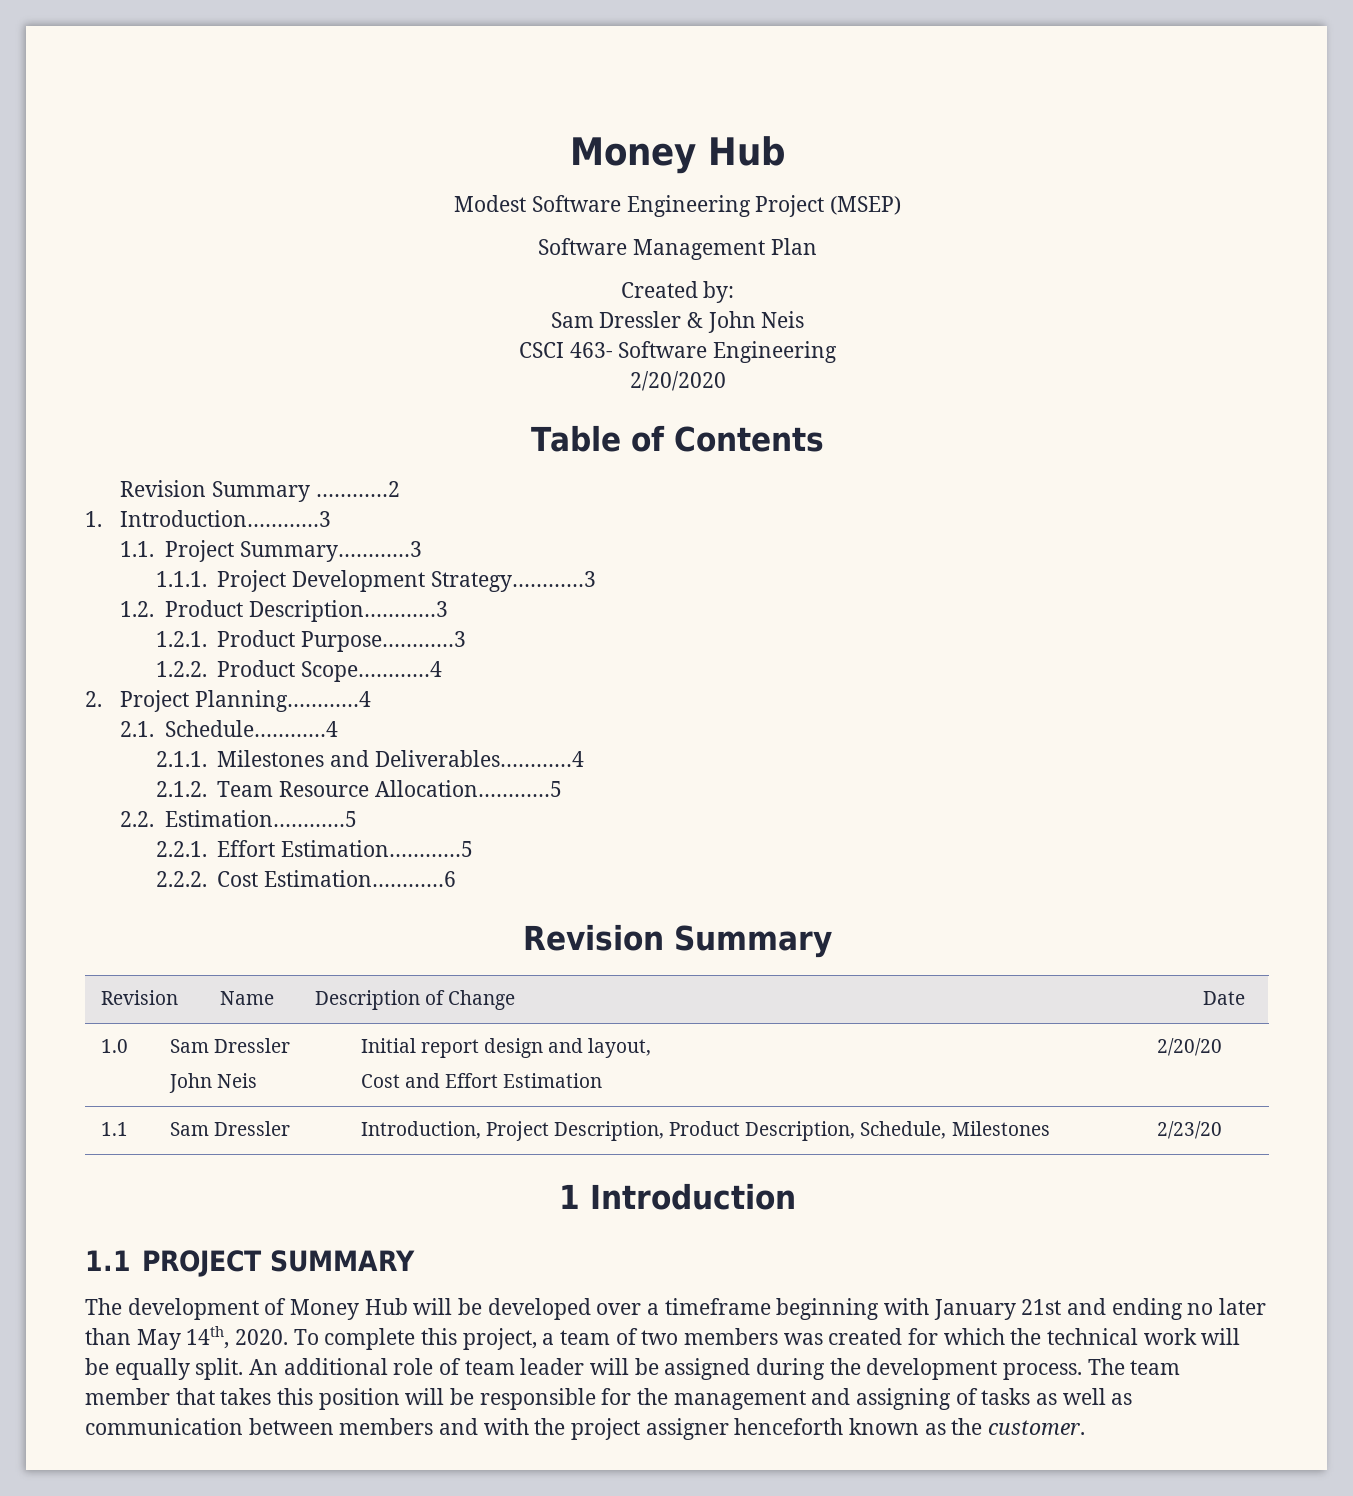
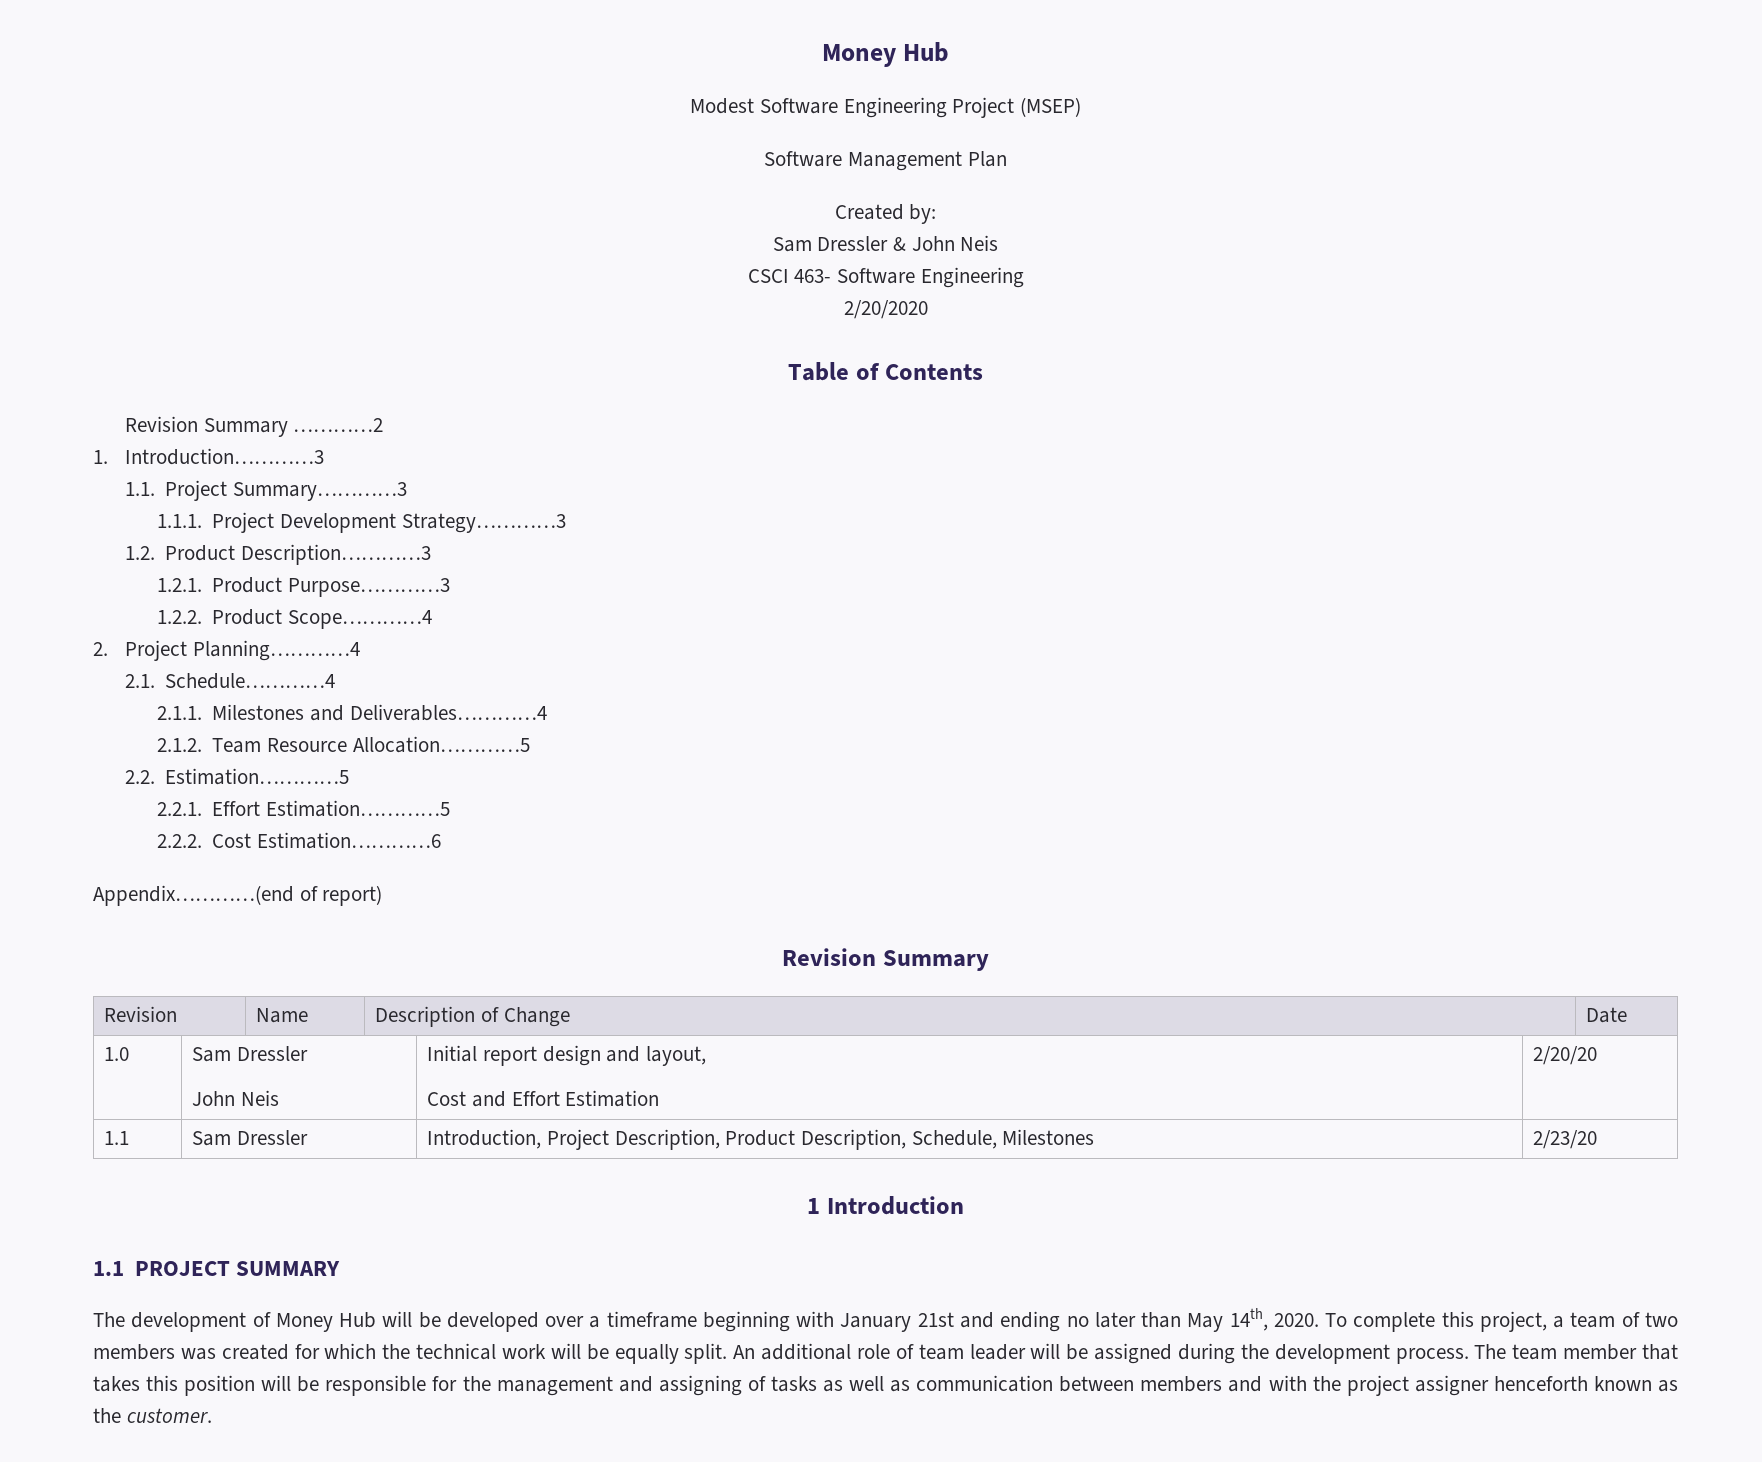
+ Appendix…………(end of report)

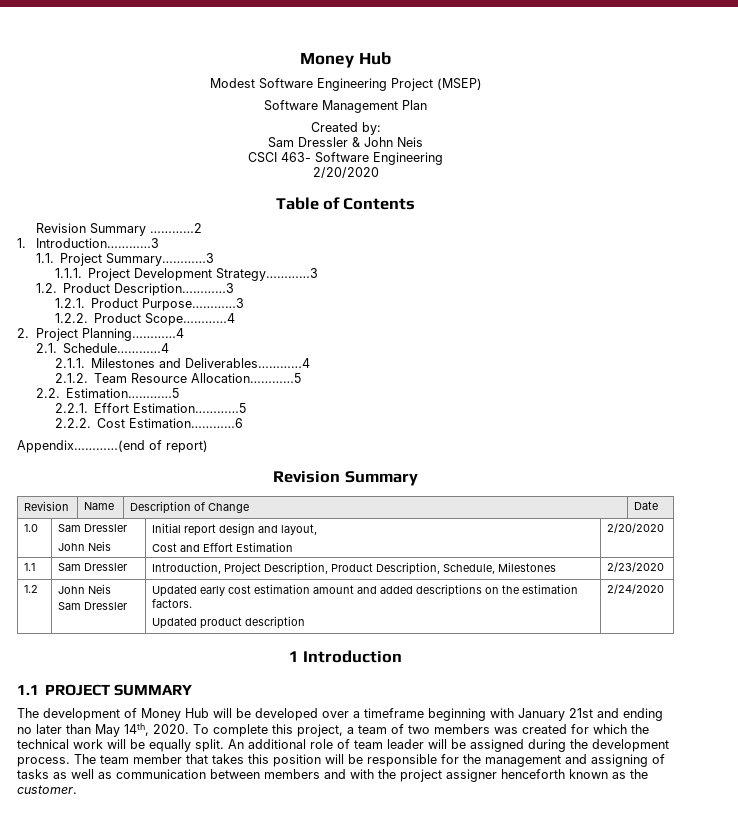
  1.0 | Sam Dressler
  John Neis | Initial report design and layout,
- Cost and Effort Estimation | 2/20/20
+ Cost and Effort Estimation | 2/20/2020
- 1.1 | Sam Dressler | Introduction, Project Description, Product Description, Schedule, Milestones | 2/23/20
+ 1.1 | Sam Dressler | Introduction, Project Description, Product Description, Schedule, Milestones | 2/23/2020
+ 1.2 | John Neis
+ Sam Dressler | Updated early cost estimation amount and added descriptions on the estimation factors.
+ Updated product description | 2/24/2020

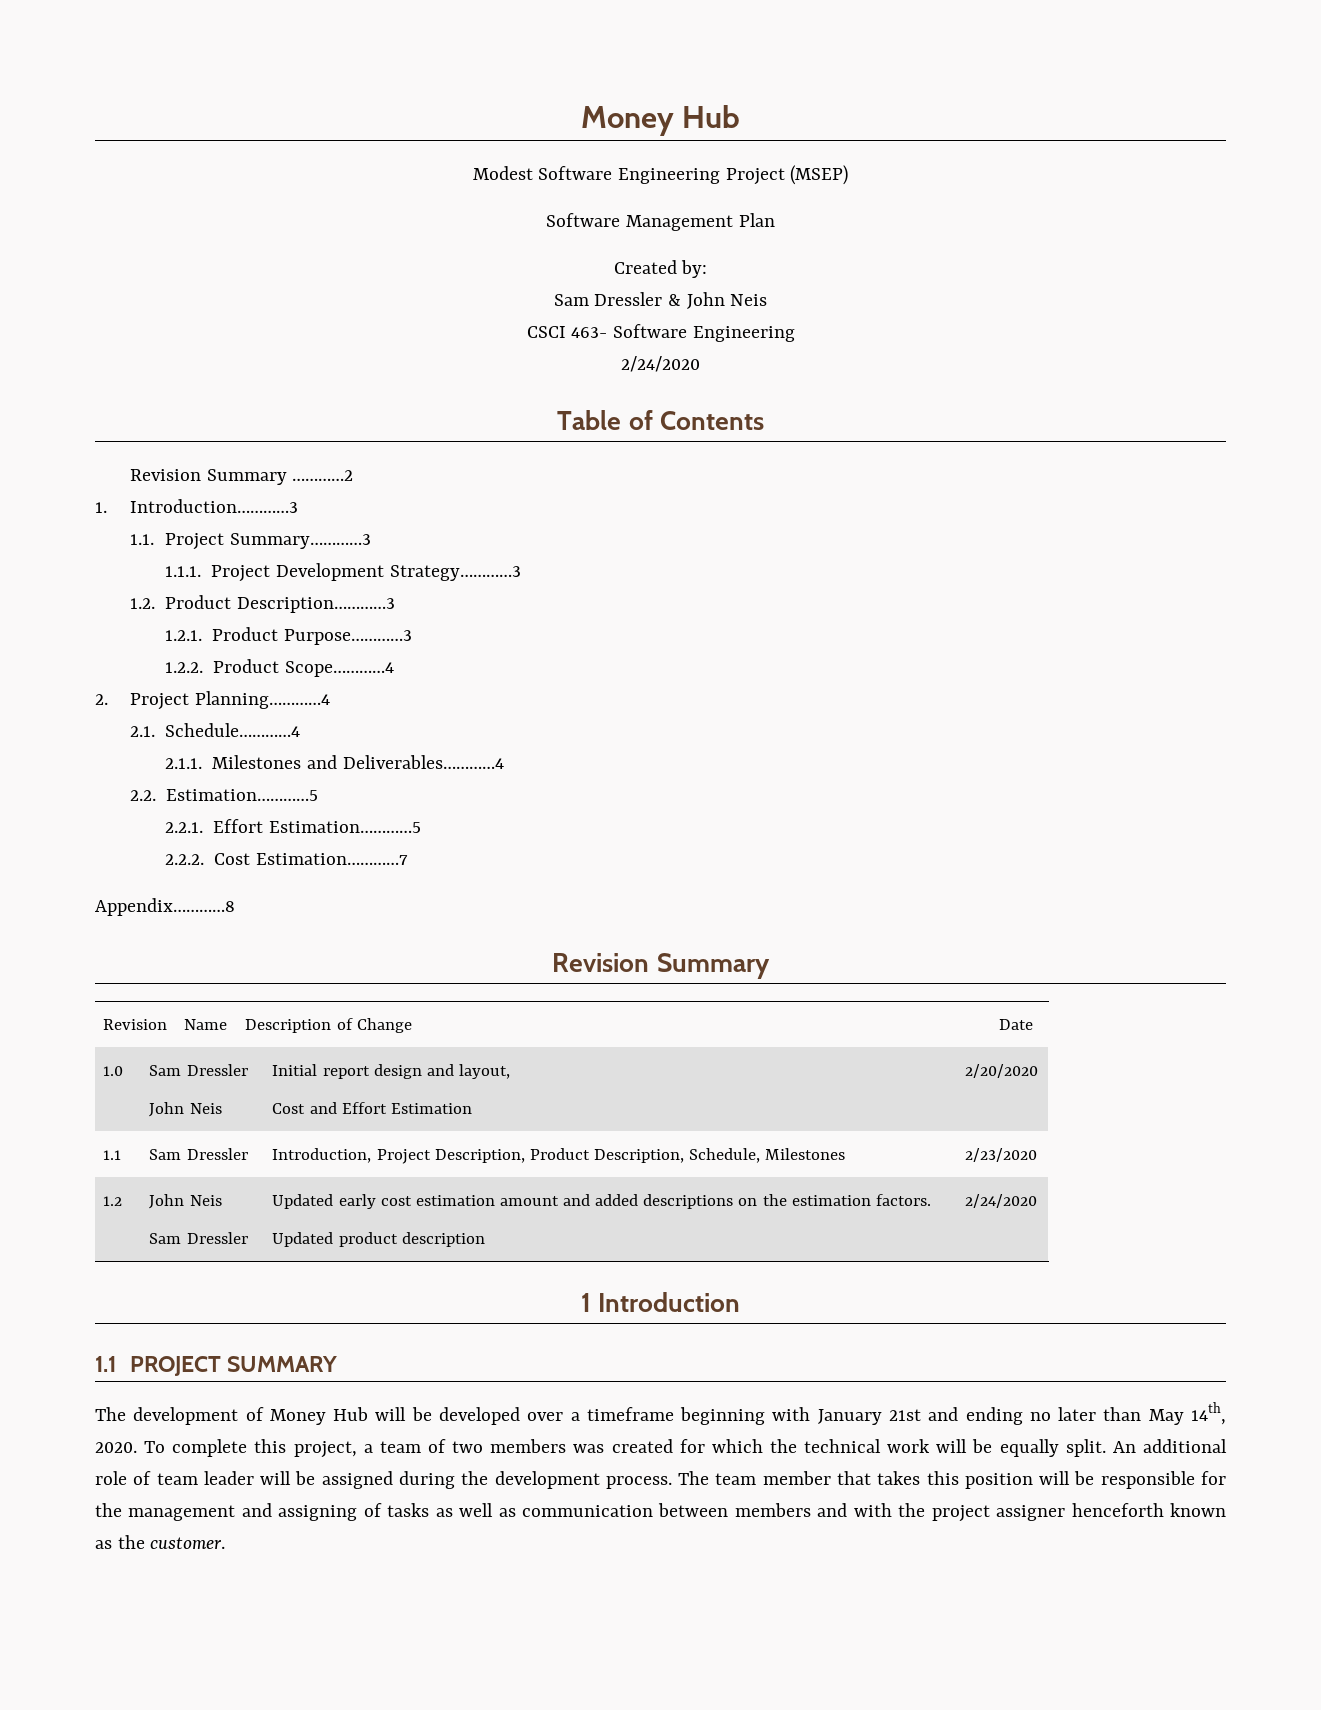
  CSCI 463- Software Engineering
- 2/20/2020
+ 2/24/2020
- 2.1.2. Team Resource Allocation…………5
- 2.2.2. Cost Estimation…………6
- Appendix…………(end of report)
+ 2.2.2. Cost Estimation…………7
+ Appendix…………8

